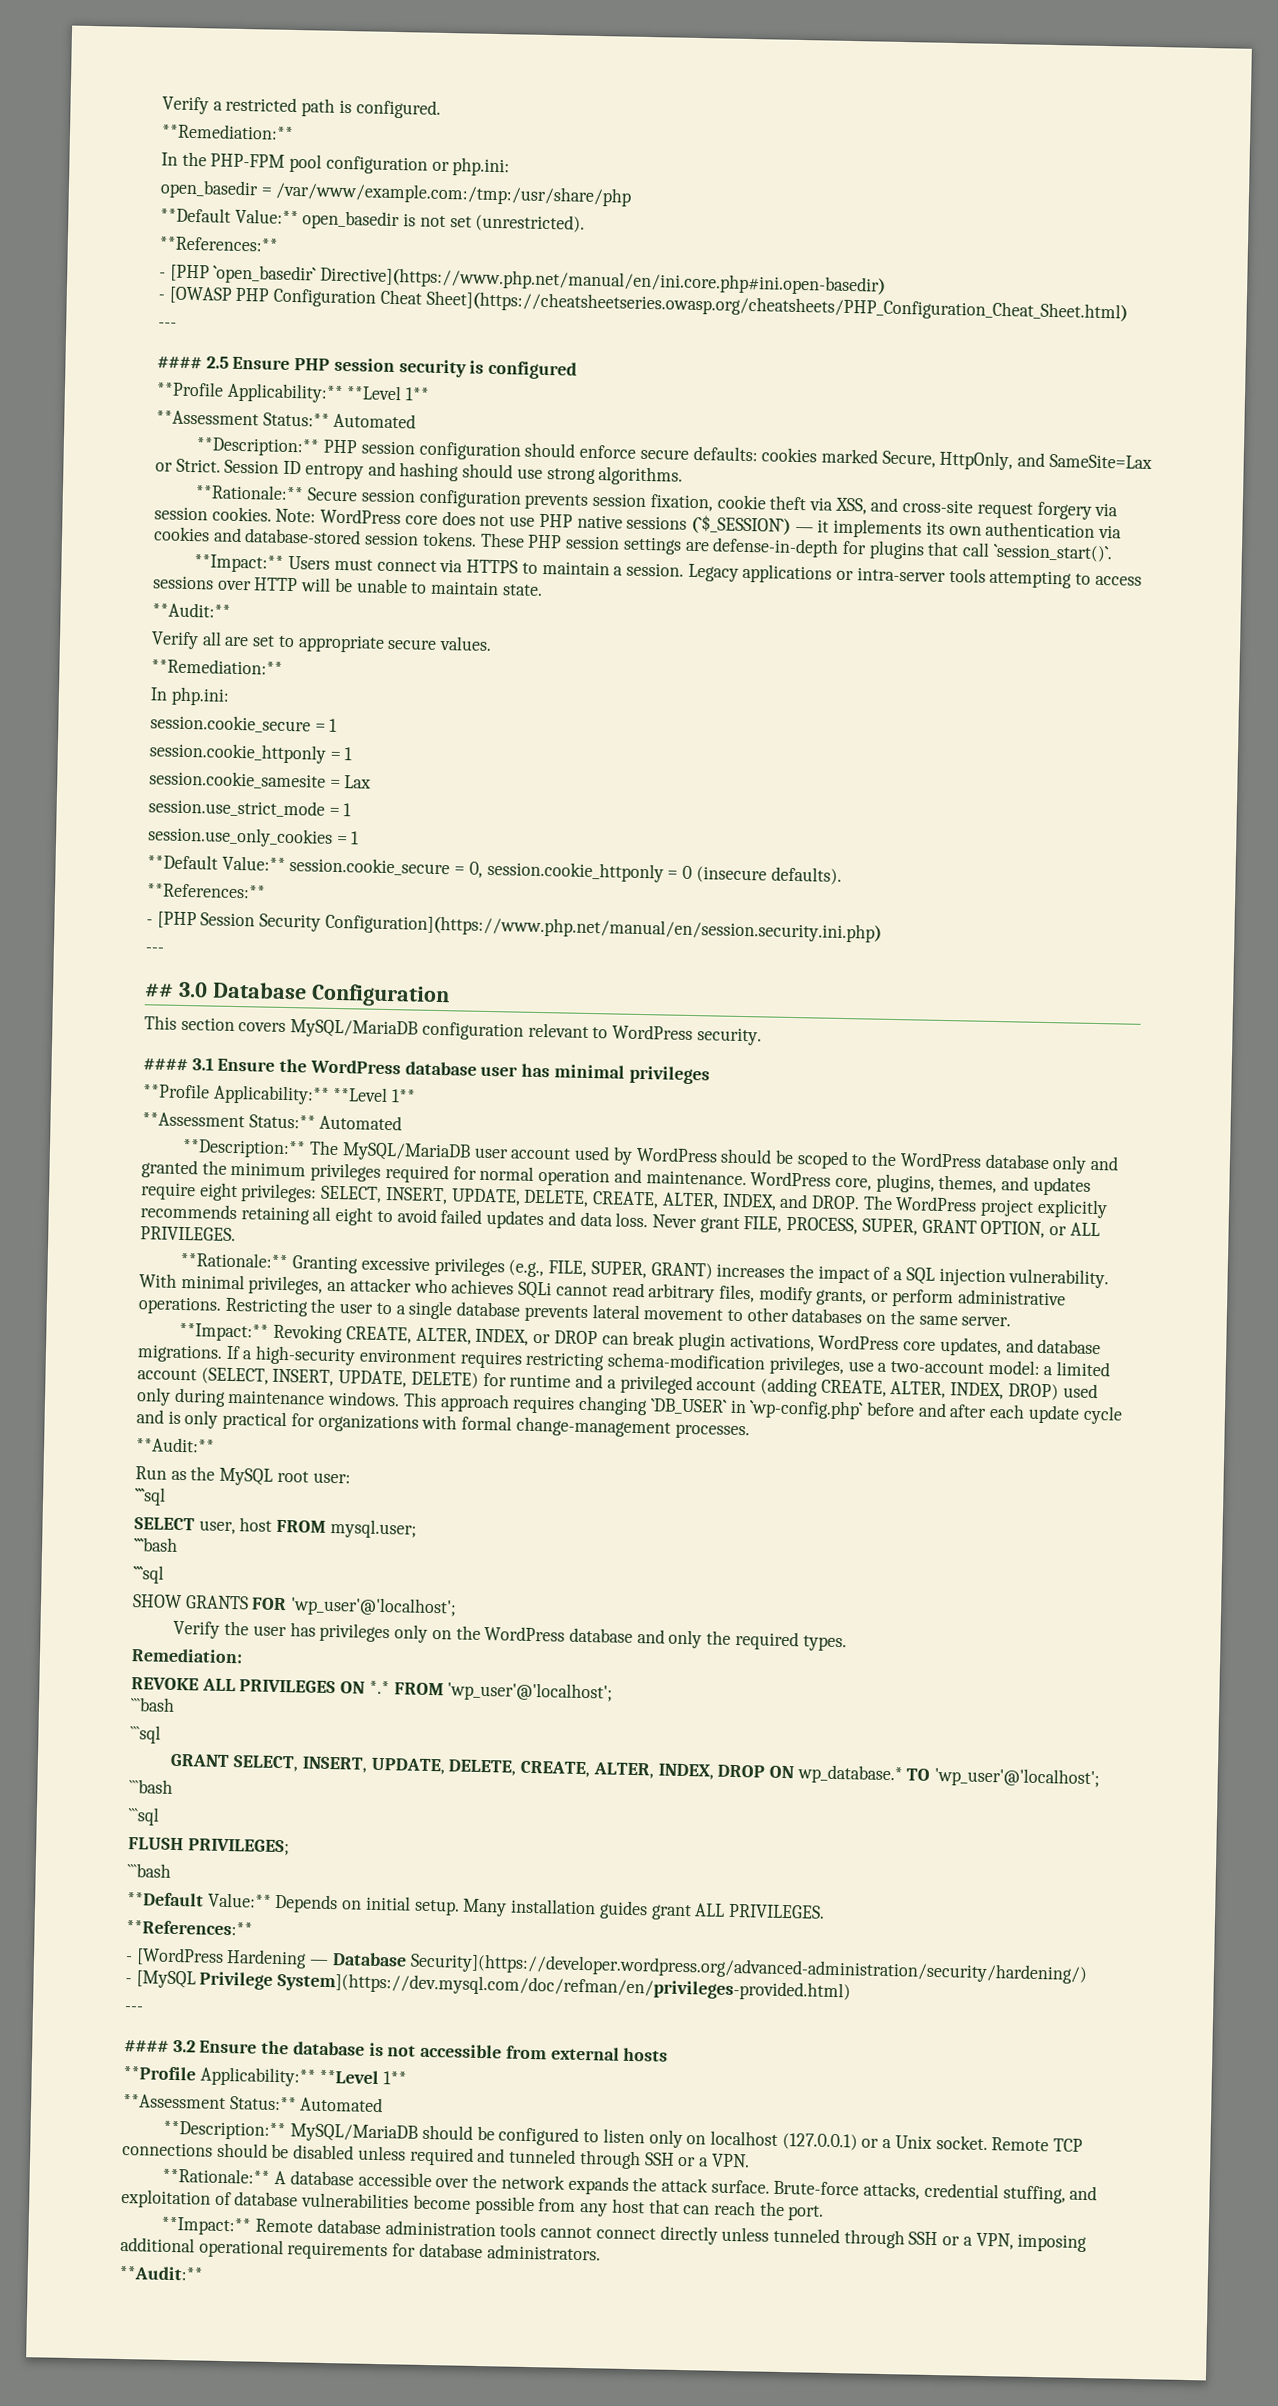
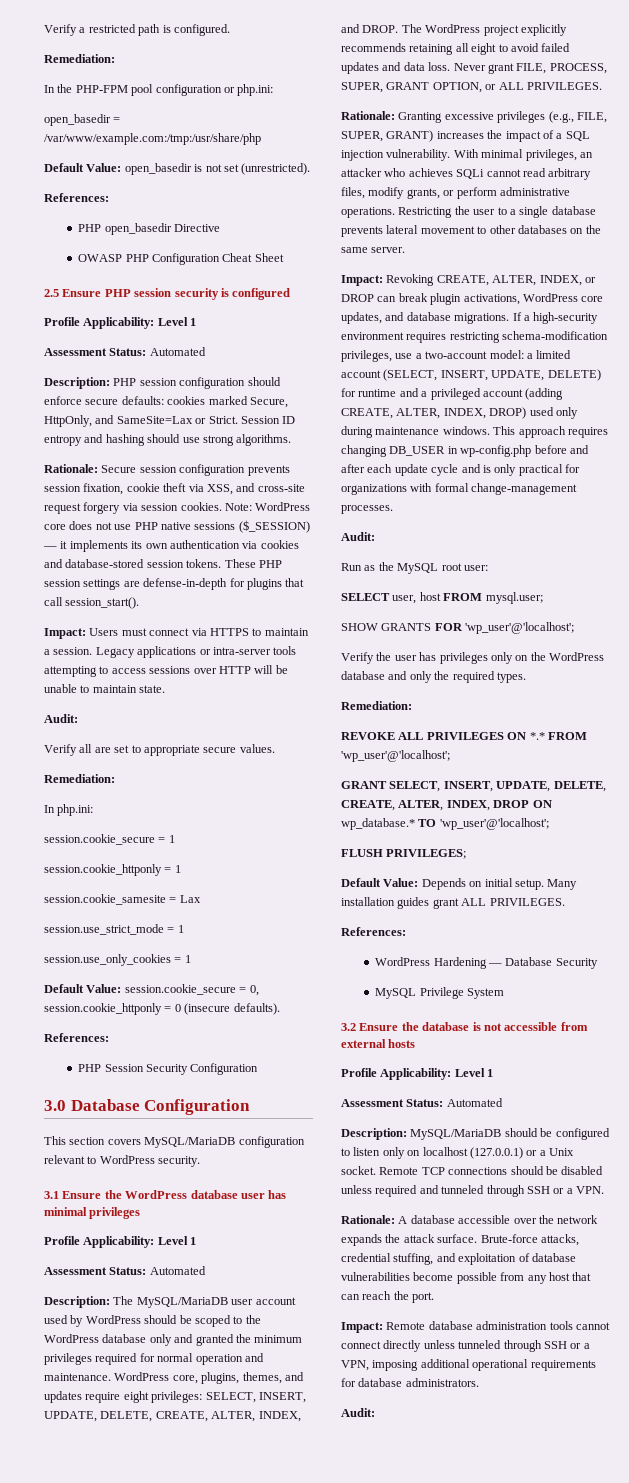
  Verify a restricted path is configured.
- **Remediation:**
+ Remediation:
- **Default Value:** open_basedir is not set (unrestricted).
- **References:**
- - [PHP `open_basedir` Directive](https://www.php.net/manual/en/ini.core.php#ini.open-basedir)
- - [OWASP PHP Configuration Cheat Sheet](https://cheatsheetseries.owasp.org/cheatsheets/PHP_Configuration_Cheat_Sheet.html)
- ---
- #### 2.5 Ensure PHP session security is configured
- **Profile Applicability:** **Level 1**
- **Assessment Status:** Automated
- **Description:** PHP session configuration should enforce secure defaults: cookies marked Secure, HttpOnly, and SameSite=Lax or Strict.
+ Default Value: open_basedir is not set (unrestricted).
+ References:
+ PHP open_basedir Directive
+ OWASP PHP Configuration Cheat Sheet
+ 2.5 Ensure PHP session security is configured
+ Profile Applicability: Level 1
+ Assessment Status: Automated
+ Description: PHP session configuration should enforce secure defaults: cookies marked Secure, HttpOnly, and SameSite=Lax or Strict.
- **Rationale:** Secure session configuration prevents session fixation, cookie theft via XSS, and cross-site request forgery via session cookies.
+ Rationale: Secure session configuration prevents session fixation, cookie theft via XSS, and cross-site request forgery via session cookies.
- Note: WordPress core does not use PHP native sessions (`$_SESSION`) — it implements its own authentication via cookies and database-stored session tokens.
+ Note: WordPress core does not use PHP native sessions ($_SESSION) — it implements its own authentication via cookies and database-stored session tokens.
- These PHP session settings are defense-in-depth for plugins that call `session_start()`.
- **Impact:** Users must connect via HTTPS to maintain a session.
+ These PHP session settings are defense-in-depth for plugins that call session_start().
+ Impact: Users must connect via HTTPS to maintain a session.
  Legacy applications or intra-server tools attempting to access sessions over HTTP will be unable to maintain state.
- **Audit:**
+ Audit:
  Verify all are set to appropriate secure values.
- **Remediation:**
+ Remediation:
- **Default Value:** session.cookie_secure = 0, session.cookie_httponly = 0 (insecure defaults).
- **References:**
- - [PHP Session Security Configuration](https://www.php.net/manual/en/session.security.ini.php)
- ---
- ## 3.0 Database Configuration
+ Default Value: session.cookie_secure = 0, session.cookie_httponly = 0 (insecure defaults).
+ References:
+ PHP Session Security Configuration
+ 3.0 Database Configuration
- #### 3.1 Ensure the WordPress database user has minimal privileges
- **Profile Applicability:** **Level 1**
- **Assessment Status:** Automated
- **Description:** The MySQL/MariaDB user account used by WordPress should be scoped to the WordPress database only and granted the minimum privileges required for normal operation and maintenance.
+ 3.1 Ensure the WordPress database user has minimal privileges
+ Profile Applicability: Level 1
+ Assessment Status: Automated
+ Description: The MySQL/MariaDB user account used by WordPress should be scoped to the WordPress database only and granted the minimum privileges required for normal operation and maintenance.
- **Rationale:** Granting excessive privileges (e.g., FILE, SUPER, GRANT) increases the impact of a SQL injection vulnerability.
+ Rationale: Granting excessive privileges (e.g., FILE, SUPER, GRANT) increases the impact of a SQL injection vulnerability.
- **Impact:** Revoking CREATE, ALTER, INDEX, or DROP can break plugin activations, WordPress core updates, and database migrations.
+ Impact: Revoking CREATE, ALTER, INDEX, or DROP can break plugin activations, WordPress core updates, and database migrations.
- This approach requires changing `DB_USER` in `wp-config.php` before and after each update cycle and is only practical for organizations with formal change-management processes.
- **Audit:**
+ This approach requires changing DB_USER in wp-config.php before and after each update cycle and is only practical for organizations with formal change-management processes.
+ Audit:
  Run as the MySQL root user:
- ```sql
  SELECT user, host FROM mysql.user;
- ```bash
- ```sql
  REVOKE ALL PRIVILEGES ON *.* FROM 'wp_user'@'localhost';
- ```bash
- ```sql
  GRANT SELECT, INSERT, UPDATE, DELETE, CREATE, ALTER, INDEX, DROP ON wp_database.* TO 'wp_user'@'localhost';
- ```bash
- ```sql
  FLUSH PRIVILEGES;
- ```bash
- **Default Value:** Depends on initial setup.
+ Default Value: Depends on initial setup.
  Many installation guides grant ALL PRIVILEGES.
- **References:**
- - [WordPress Hardening — Database Security](https://developer.wordpress.org/advanced-administration/security/hardening/)
- - [MySQL Privilege System](https://dev.mysql.com/doc/refman/en/privileges-provided.html)
- ---
- #### 3.2 Ensure the database is not accessible from external hosts
- **Profile Applicability:** **Level 1**
- **Assessment Status:** Automated
- **Description:** MySQL/MariaDB should be configured to listen only on localhost (127.0.0.1) or a Unix socket.
+ References:
+ WordPress Hardening — Database Security
+ MySQL Privilege System
+ 3.2 Ensure the database is not accessible from external hosts
+ Profile Applicability: Level 1
+ Assessment Status: Automated
+ Description: MySQL/MariaDB should be configured to listen only on localhost (127.0.0.1) or a Unix socket.
- **Rationale:** A database accessible over the network expands the attack surface.
+ Rationale: A database accessible over the network expands the attack surface.
- **Impact:** Remote database administration tools cannot connect directly unless tunneled through SSH or a VPN, imposing additional operational requirements for database administrators.
- **Audit:**
+ Impact: Remote database administration tools cannot connect directly unless tunneled through SSH or a VPN, imposing additional operational requirements for database administrators.
+ Audit:

